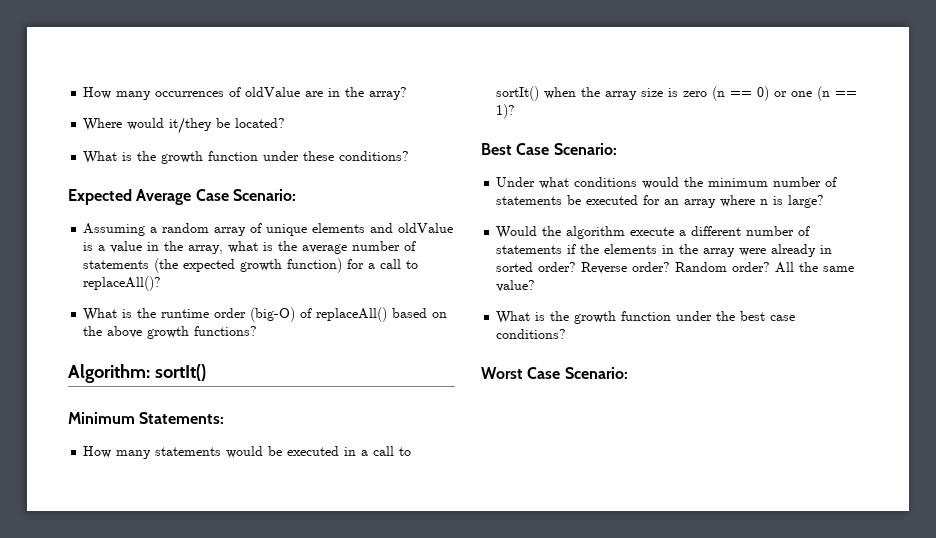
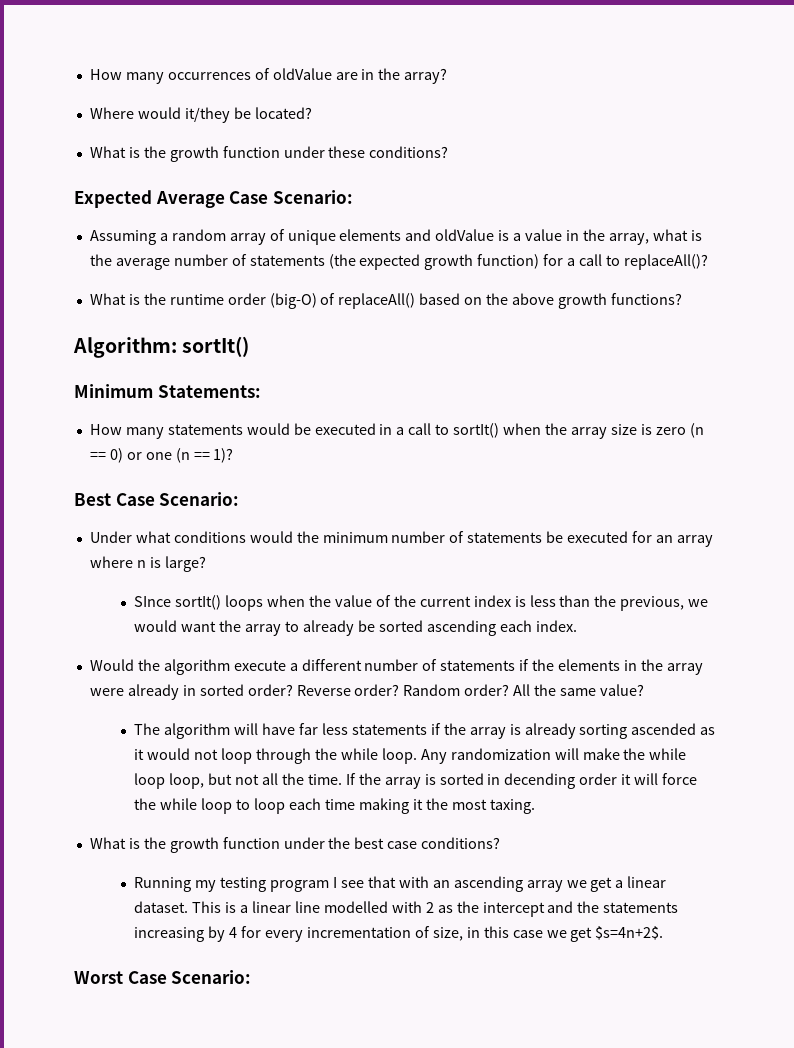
+ SInce sortIt() loops when the value of the current index is less than the previous, we would want the array to already be sorted ascending each index.
+ The algorithm will have far less statements if the array is already sorting ascended as it would not loop through the while loop. Any randomization will make the while loop loop, but not all the time. If the array is sorted in decending order it will force the while loop to loop each time making it the most taxing.
+ Running my testing program I see that with an ascending array we get a linear dataset. This is a linear line modelled with 2 as the intercept and the statements increasing by 4 for every incrementation of size, in this case we get $s=4n+2$.

